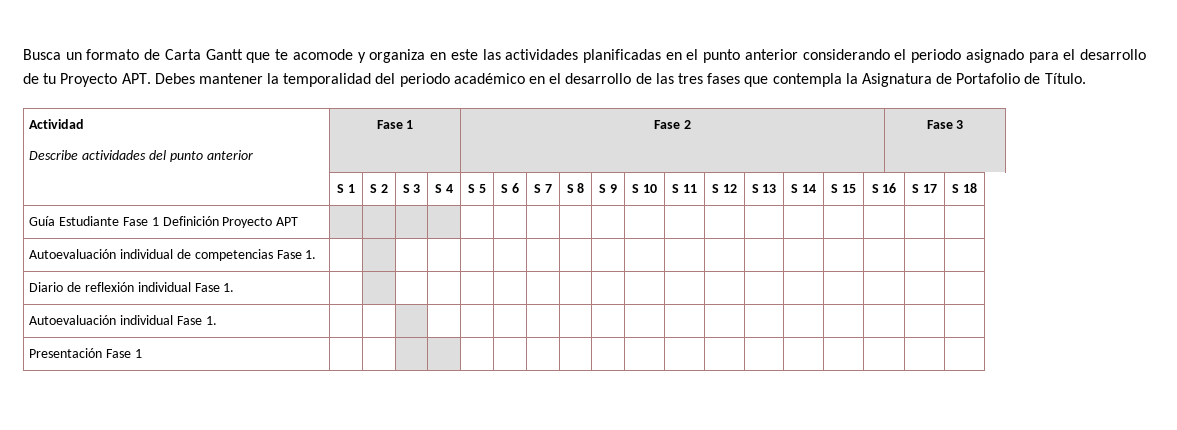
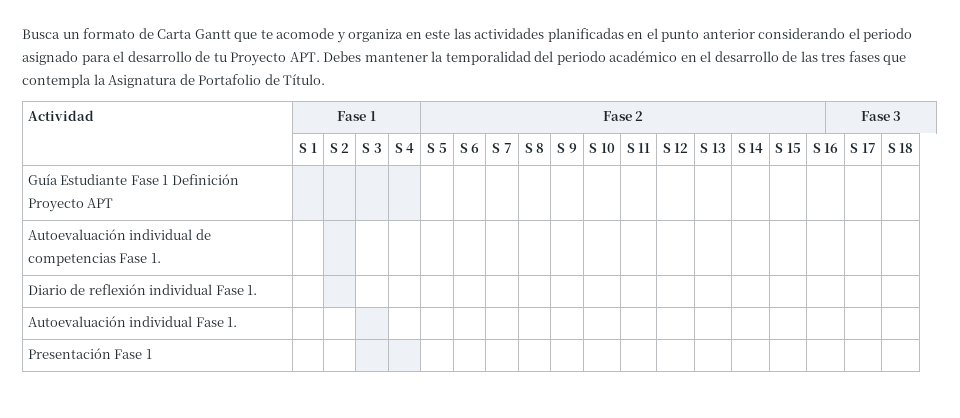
- Actividad
- Describe actividades del punto anterior | Fase 1 | Fase 2 | Fase 3
+ Actividad | Fase 1 | Fase 2 | Fase 3

